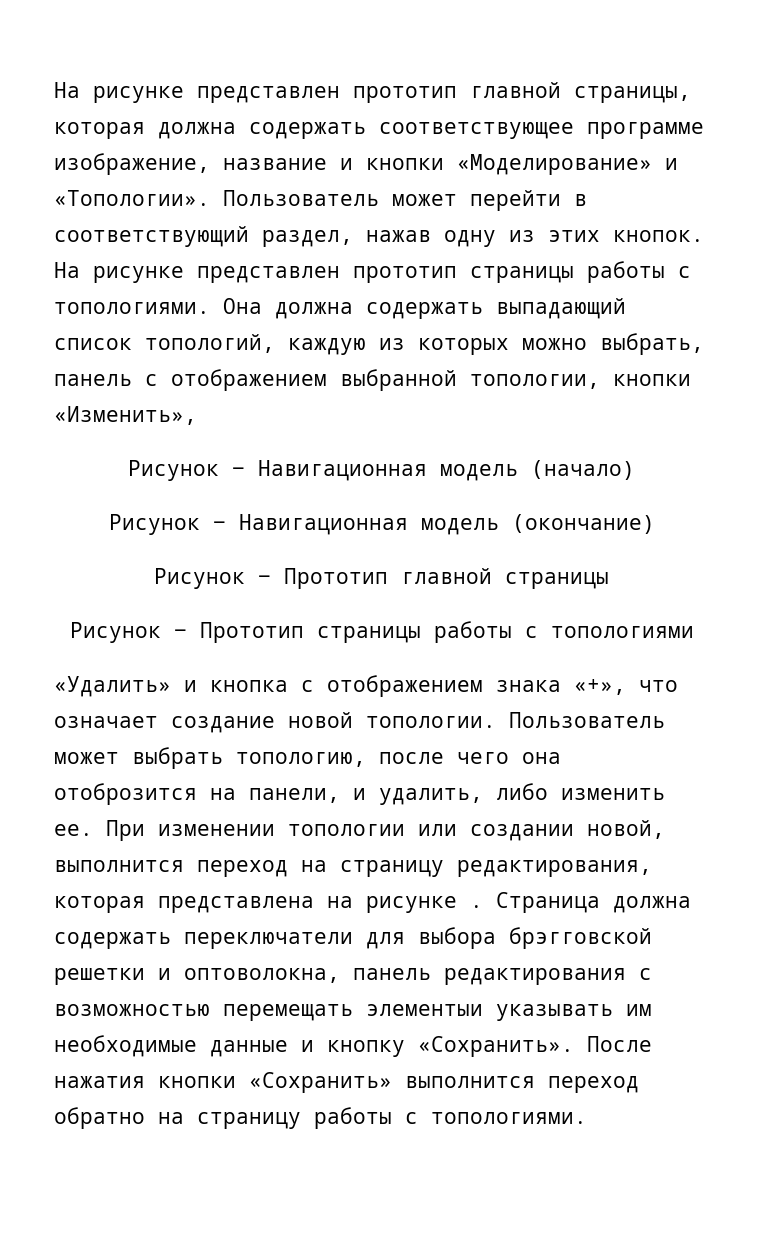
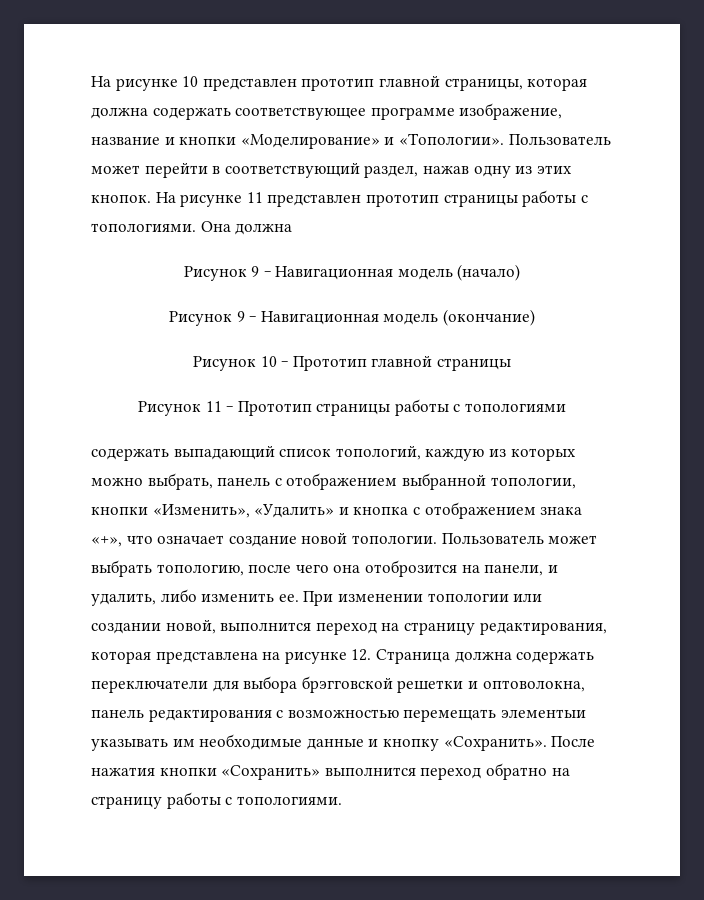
- На рисунке представлен прототип главной страницы, которая должна содержать соответствующее программе изображение, название и кнопки «Моделирование» и «Топологии».
+ На рисунке 10 представлен прототип главной страницы, которая должна содержать соответствующее программе изображение, название и кнопки «Моделирование» и «Топологии».
- На рисунке представлен прототип страницы работы с топологиями.
+ На рисунке 11 представлен прототип страницы работы с топологиями.
- Она должна содержать выпадающий список топологий, каждую из которых можно выбрать, панель с отображением выбранной топологии, кнопки «Изменить»,
- Рисунок ‒ Навигационная модель (начало)
- Рисунок ‒ Навигационная модель (окончание)
- Рисунок ‒ Прототип главной страницы
- Рисунок ‒ Прототип страницы работы с топологиями
- «Удалить» и кнопка с отображением знака «+», что означает создание новой топологии.
+ Она должна
+ Рисунок 9 ‒ Навигационная модель (начало)
+ Рисунок 9 ‒ Навигационная модель (окончание)
+ Рисунок 10 ‒ Прототип главной страницы
+ Рисунок 11 ‒ Прототип страницы работы с топологиями
+ содержать выпадающий список топологий, каждую из которых можно выбрать, панель с отображением выбранной топологии, кнопки «Изменить», «Удалить» и кнопка с отображением знака «+», что означает создание новой топологии.
- При изменении топологии или создании новой, выполнится переход на страницу редактирования, которая представлена на рисунке . Страница должна содержать переключатели для выбора брэгговской решетки и оптоволокна, панель редактирования с возможностью перемещать элементыи указывать им необходимые данные и кнопку «Сохранить».
+ При изменении топологии или создании новой, выполнится переход на страницу редактирования, которая представлена на рисунке 12. Страница должна содержать переключатели для выбора брэгговской решетки и оптоволокна, панель редактирования с возможностью перемещать элементыи указывать им необходимые данные и кнопку «Сохранить».

